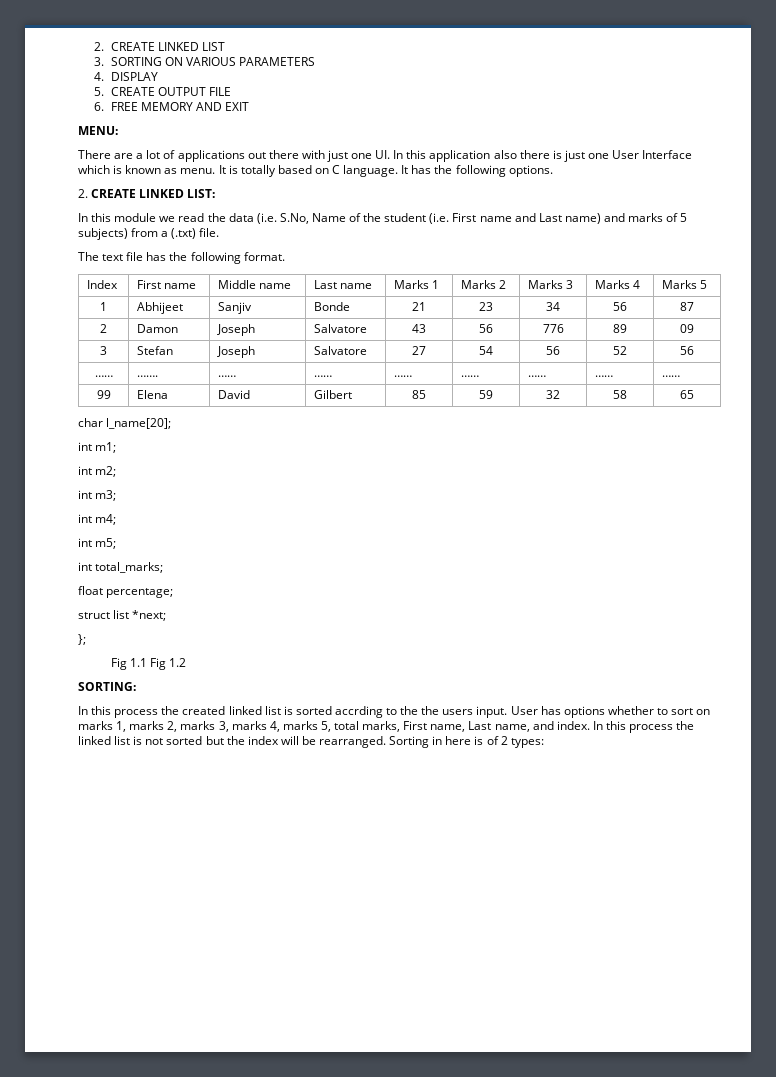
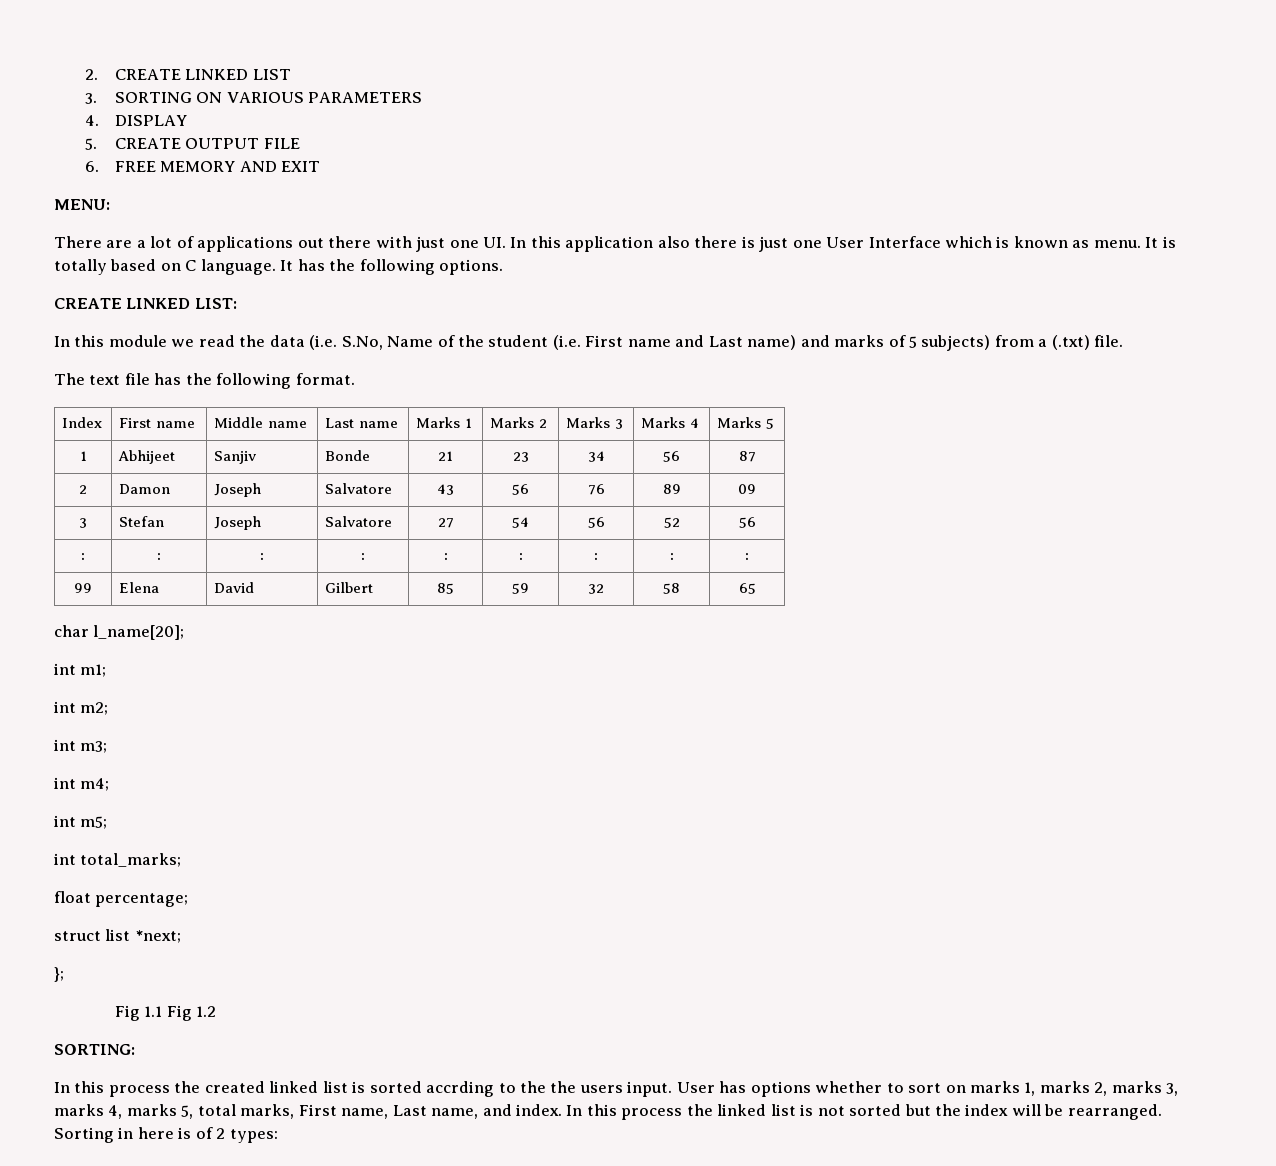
- 2. CREATE LINKED LIST:
+ CREATE LINKED LIST:
- 2 | Damon | Joseph | Salvatore | 43 | 56 | 776 | 89 | 09
+ 2 | Damon | Joseph | Salvatore | 43 | 56 | 76 | 89 | 09
- …… | ……. | …… | …… | …… | …… | …… | …… | ……
+ : | : | : | : | : | : | : | : | :

